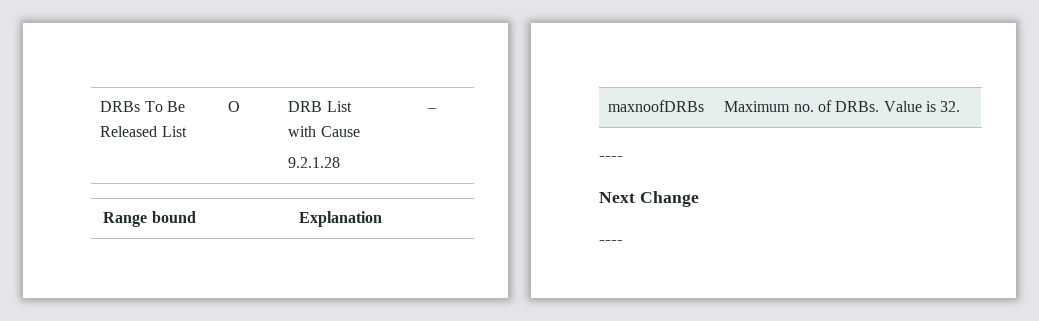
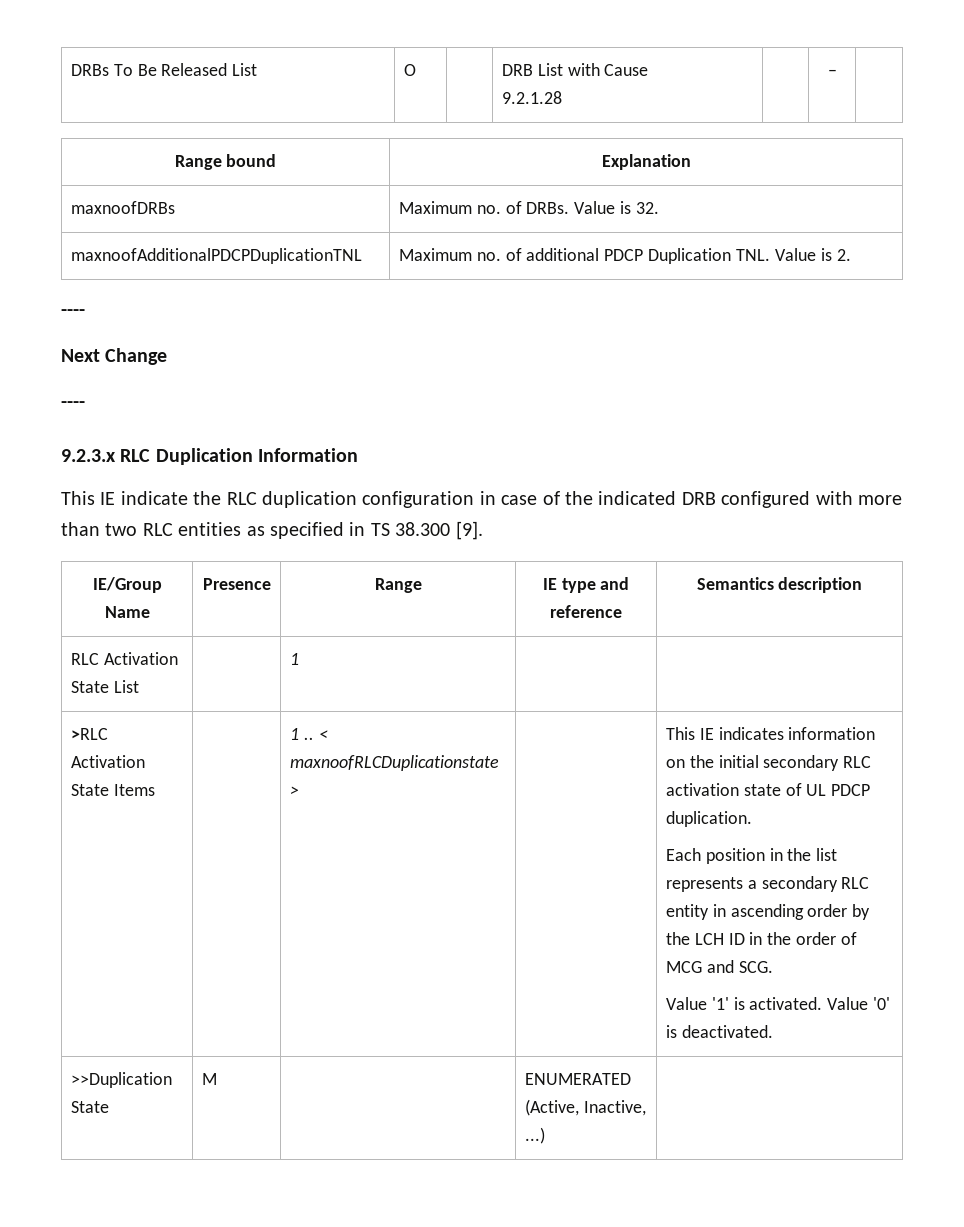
  maxnoofDRBs | Maximum no. of DRBs. Value is 32.
+ maxnoofAdditionalPDCPDuplicationTNL | Maximum no. of additional PDCP Duplication TNL. Value is 2.
  ----
  Next Change
  ----
+ 9.2.3.x RLC Duplication Information
+ This IE indicate the RLC duplication configuration in case of the indicated DRB configured with more than two RLC entities as specified in TS 38.300 [9].
+ IE/Group Name | Presence | Range | IE type and reference | Semantics description
+ RLC Activation State List | | 1 | |
+ >RLC Activation State Items | | 1 .. < maxnoofRLCDuplicationstate > | | This IE indicates information on the initial secondary RLC activation state of UL PDCP duplication.
+ Each position in the list represents a secondary RLC entity in ascending order by the LCH ID in the order of MCG and SCG.
+ Value '1' is activated. Value '0' is deactivated.
+ >>Duplication State | M | | ENUMERATED (Active, Inactive, ...) |

